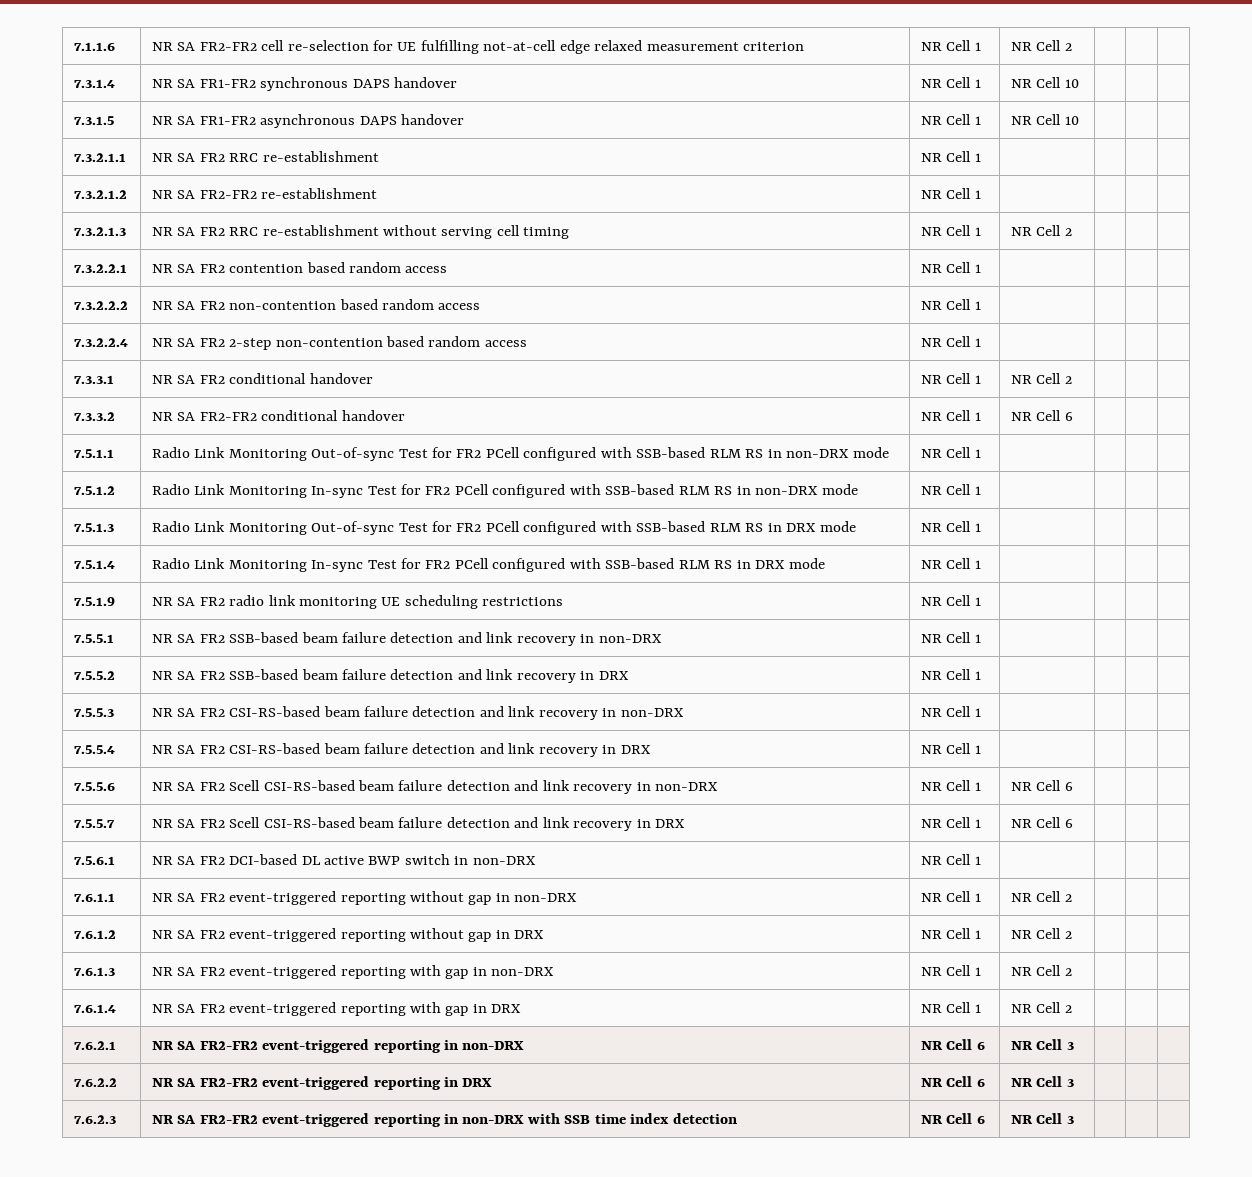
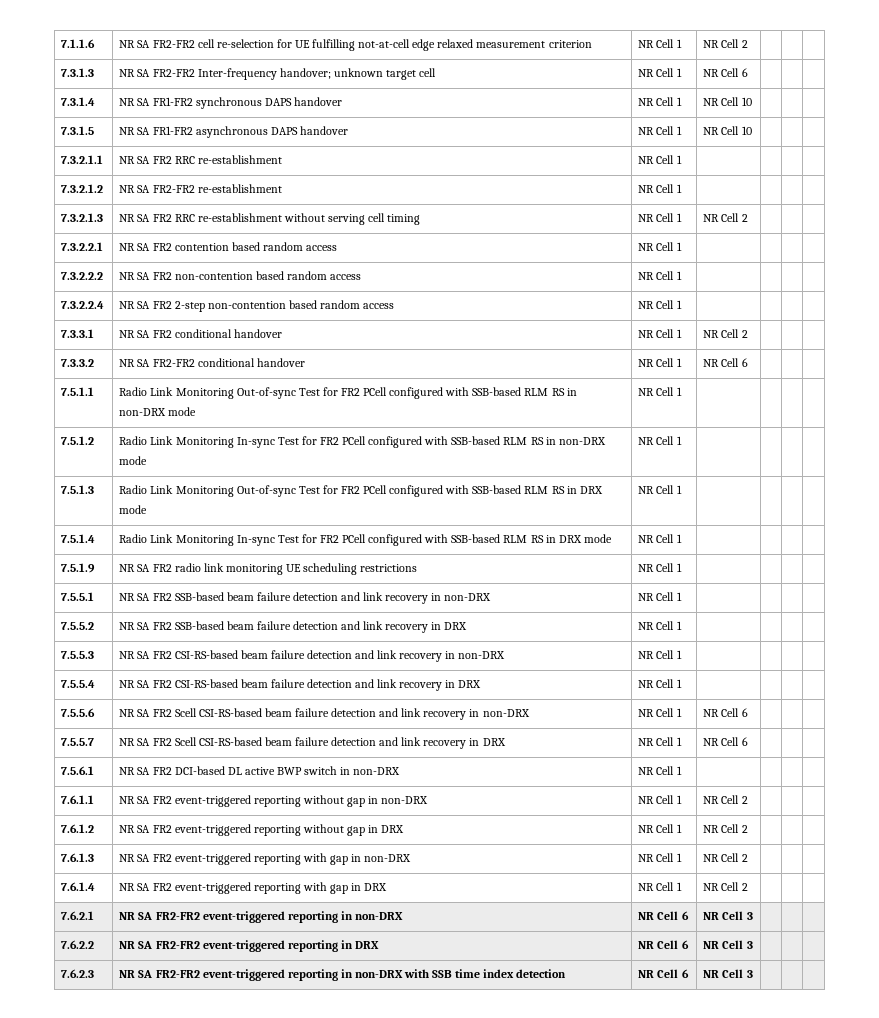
+ 7.3.1.3 | NR SA FR2-FR2 Inter-frequency handover; unknown target cell | NR Cell 1 | NR Cell 6 | | |

